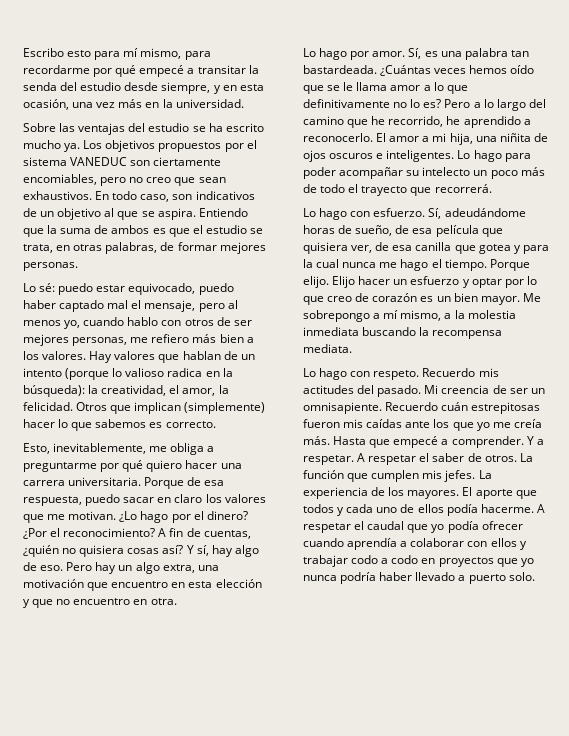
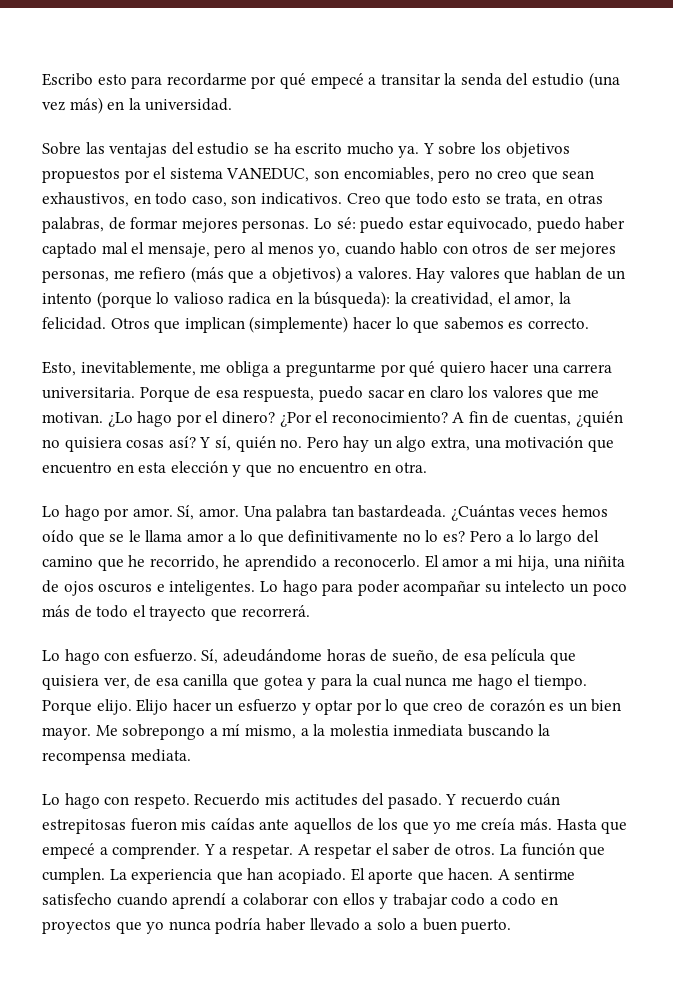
- Escribo esto para mí mismo, para recordarme por qué empecé a transitar la senda del estudio desde siempre, y en esta ocasión, una vez más en la universidad.
+ Escribo esto para recordarme por qué empecé a transitar la senda del estudio (una vez más) en la universidad.
- Los objetivos propuestos por el sistema VANEDUC son ciertamente encomiables, pero no creo que sean exhaustivos. En todo caso, son indicativos de un objetivo al que se aspira. Entiendo que la suma de ambos es que el estudio se trata, en otras palabras, de formar mejores personas.
- Lo sé: puedo estar equivocado, puedo haber captado mal el mensaje, pero al menos yo, cuando hablo con otros de ser mejores personas, me refiero más bien a los valores.
+ Y sobre los objetivos propuestos por el sistema VANEDUC, son encomiables, pero no creo que sean exhaustivos, en todo caso, son indicativos. Creo que todo esto se trata, en otras palabras, de formar mejores personas. Lo sé: puedo estar equivocado, puedo haber captado mal el mensaje, pero al menos yo, cuando hablo con otros de ser mejores personas, me refiero (más que a objetivos) a valores.
- Y sí, hay algo de eso. Pero hay un algo extra, una motivación que encuentro en esta elección y que no encuentro en otra.
+ Y sí, quién no. Pero hay un algo extra, una motivación que encuentro en esta elección y que no encuentro en otra.
- Sí, es una palabra tan bastardeada.
+ Sí, amor. Una palabra tan bastardeada.
- Mi creencia de ser un omnisapiente. Recuerdo cuán estrepitosas fueron mis caídas ante los que yo me creía más.
+ Y recuerdo cuán estrepitosas fueron mis caídas ante aquellos de los que yo me creía más.
- La función que cumplen mis jefes. La experiencia de los mayores. El aporte que todos y cada uno de ellos podía hacerme. A respetar el caudal que yo podía ofrecer cuando aprendía a colaborar con ellos y trabajar codo a codo en proyectos que yo nunca podría haber llevado a puerto solo.
+ La función que cumplen. La experiencia que han acopiado. El aporte que hacen. A sentirme satisfecho cuando aprendí a colaborar con ellos y trabajar codo a codo en proyectos que yo nunca podría haber llevado a solo a buen puerto.

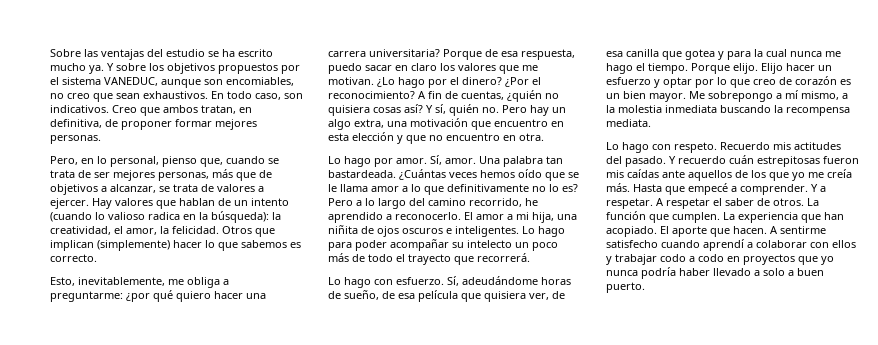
- Escribo esto para recordarme por qué empecé a transitar la senda del estudio (una vez más) en la universidad.
- Y sobre los objetivos propuestos por el sistema VANEDUC, son encomiables, pero no creo que sean exhaustivos, en todo caso, son indicativos.
+ Y sobre los objetivos propuestos por el sistema VANEDUC, aunque son encomiables, no creo que sean exhaustivos. En todo caso, son indicativos.
- Creo que todo esto se trata, en otras palabras, de formar mejores personas. Lo sé: puedo estar equivocado, puedo haber captado mal el mensaje, pero al menos yo, cuando hablo con otros de ser mejores personas, me refiero (más que a objetivos) a valores.
+ Creo que ambos tratan, en definitiva, de proponer formar mejores personas.
+ Pero, en lo personal, pienso que, cuando se trata de ser mejores personas, más que de objetivos a alcanzar, se trata de valores a ejercer.
- Hay valores que hablan de un intento (porque lo valioso radica en la búsqueda): la creatividad, el amor, la felicidad.
+ Hay valores que hablan de un intento (cuando lo valioso radica en la búsqueda): la creatividad, el amor, la felicidad.
- Esto, inevitablemente, me obliga a preguntarme por qué quiero hacer una carrera universitaria.
+ Esto, inevitablemente, me obliga a preguntarme: ¿por qué quiero hacer una carrera universitaria?
- Pero a lo largo del camino que he recorrido, he aprendido a reconocerlo.
+ Pero a lo largo del camino recorrido, he aprendido a reconocerlo.

